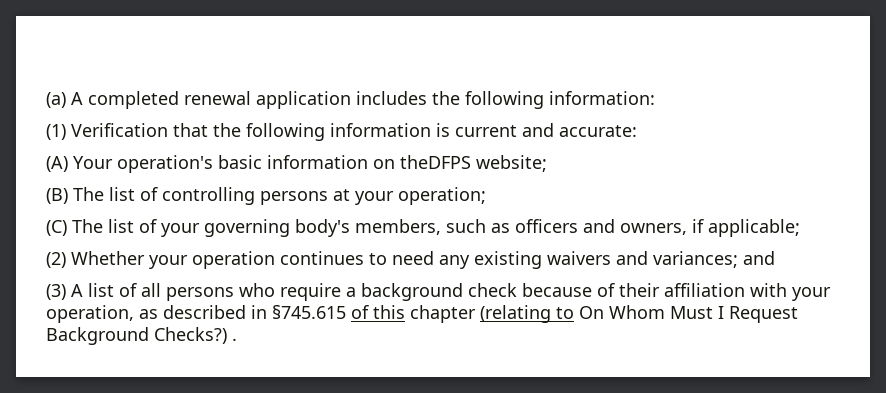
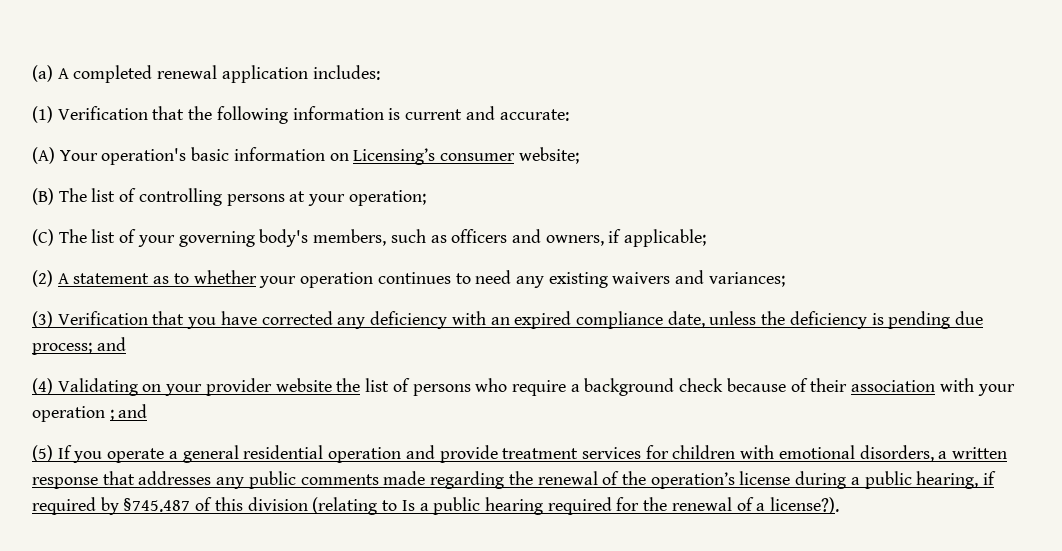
- (a) A completed renewal application includes the following information:
+ (a) A completed renewal application includes:
- (A) Your operation's basic information on theDFPS website;
+ (A) Your operation's basic information on Licensing’s consumer website;
- (2) Whether your operation continues to need any existing waivers and variances; and
- (3) A list of all persons who require a background check because of their affiliation with your operation, as described in §745.615 of this chapter (relating to On Whom Must I Request Background Checks?) .
+ (2) A statement as to whether your operation continues to need any existing waivers and variances;
+ (3) Verification that you have corrected any deficiency with an expired compliance date, unless the deficiency is pending due process; and
+ (4) Validating on your provider website the list of persons who require a background check because of their association with your operation ; and
+ (5) If you operate a general residential operation and provide treatment services for children with emotional disorders, a written response that addresses any public comments made regarding the renewal of the operation’s license during a public hearing, if required by §745.487 of this division (relating to Is a public hearing required for the renewal of a license?).

